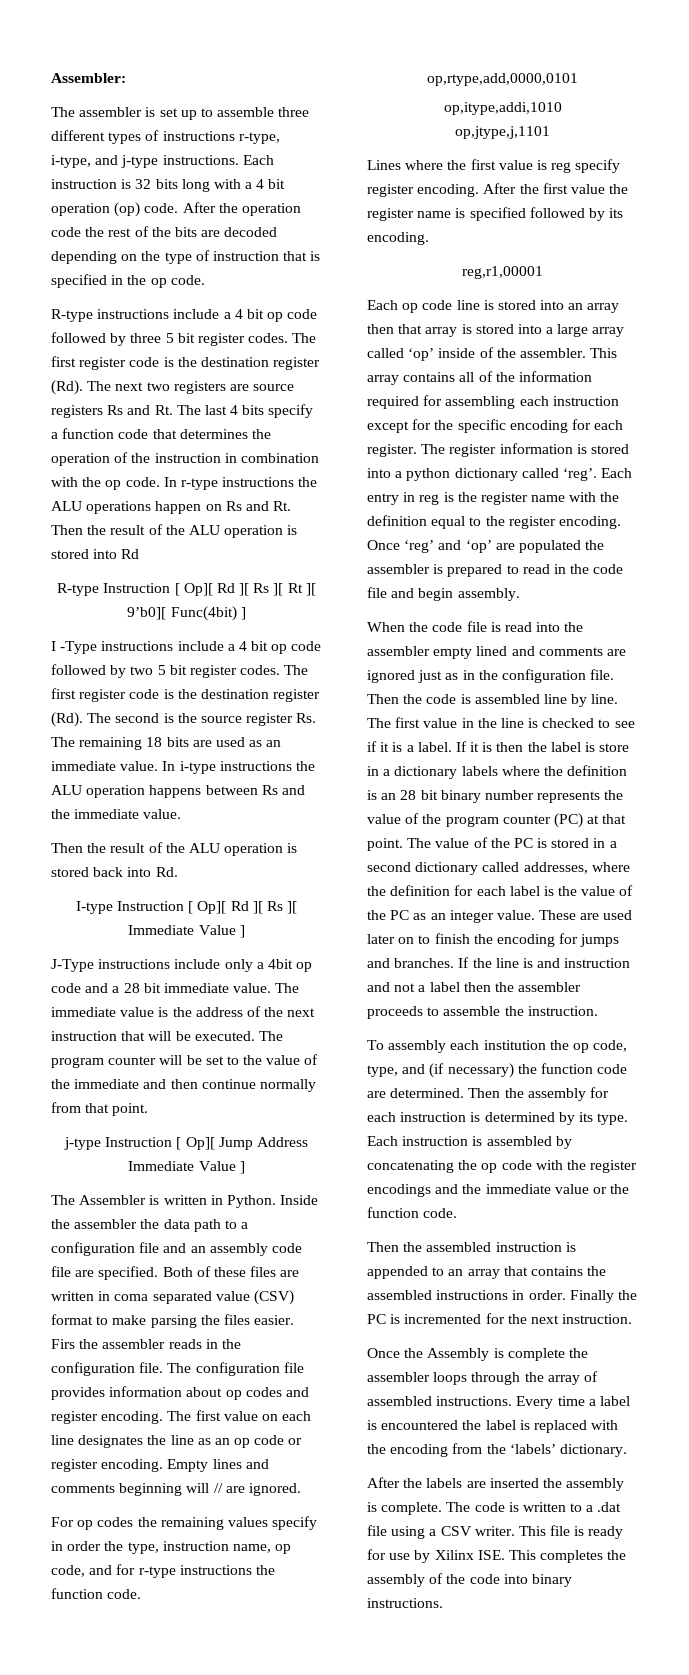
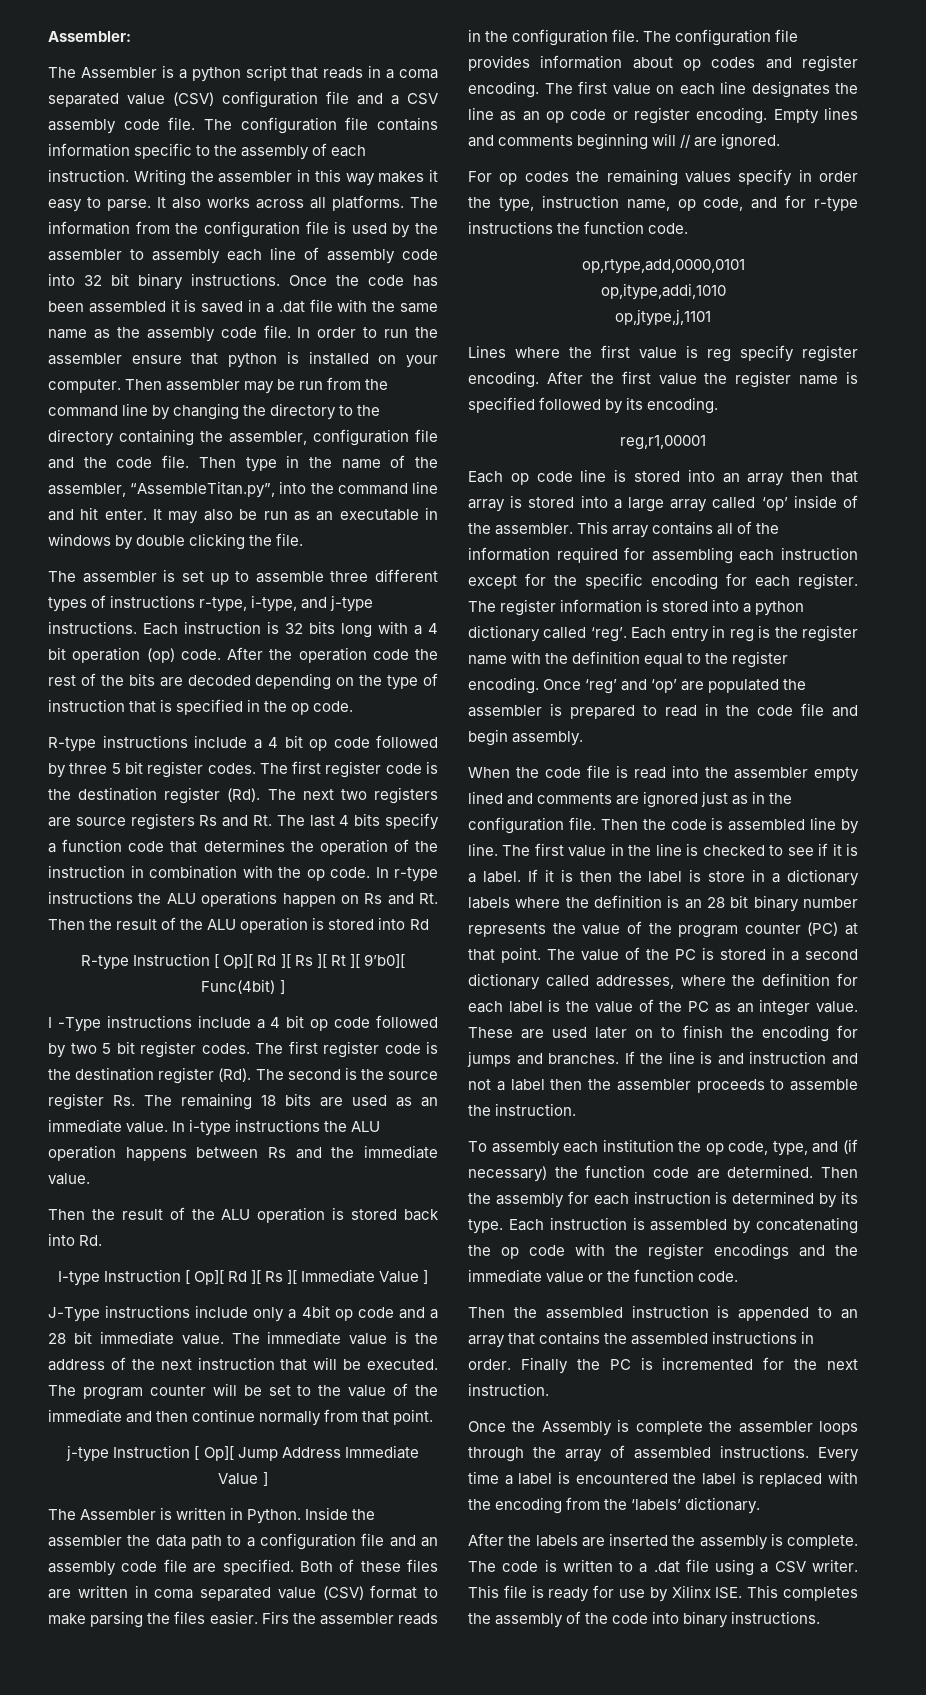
+ The Assembler is a python script that reads in a coma separated value (CSV) configuration file and a CSV assembly code file. The configuration file contains information specific to the assembly of each instruction. Writing the assembler in this way makes it easy to parse. It also works across all platforms. The information from the configuration file is used by the assembler to assembly each line of assembly code into 32 bit binary instructions. Once the code has been assembled it is saved in a .dat file with the same name as the assembly code file. In order to run the assembler ensure that python is installed on your computer. Then assembler may be run from the command line by changing the directory to the directory containing the assembler, configuration file and the code file. Then type in the name of the assembler, “AssembleTitan.py”, into the command line and hit enter. It may also be run as an executable in windows by double clicking the file.

